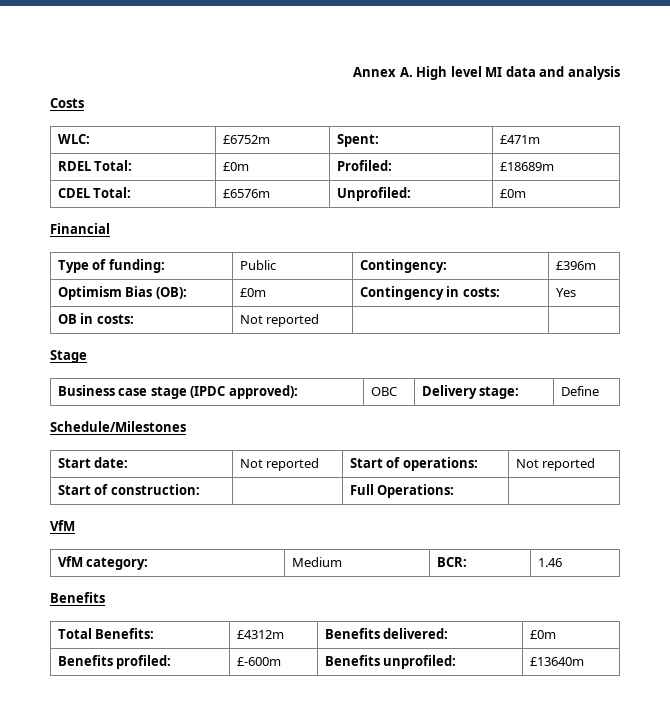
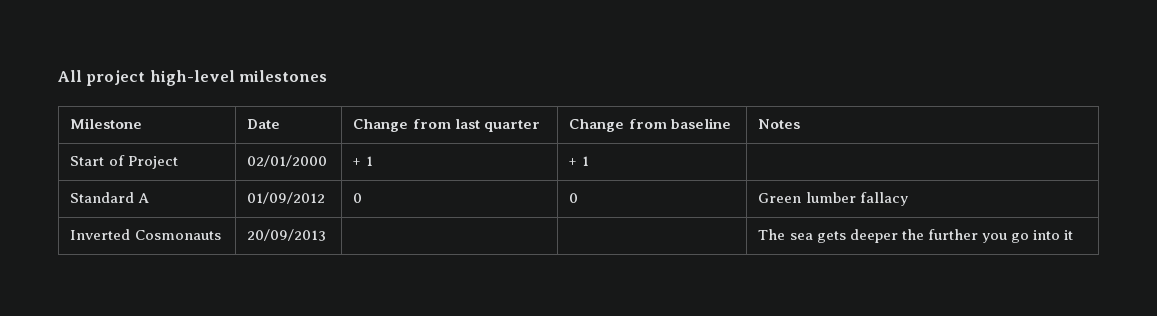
- Annex A. High level MI data and analysis
- Costs
- WLC: | £6752m | Spent: | £471m
- RDEL Total: | £0m | Profiled: | £18689m
- CDEL Total: | £6576m | Unprofiled: | £0m
- Financial
- Type of funding: | Public | Contingency: | £396m
- Optimism Bias (OB): | £0m | Contingency in costs: | Yes
- OB in costs: | Not reported | |
- Stage
- Business case stage (IPDC approved): | OBC | Delivery stage: | Define
- Schedule/Milestones
- Start date: | Not reported | Start of operations: | Not reported
- Start of construction: | | Full Operations: |
- VfM
- VfM category: | Medium | BCR: | 1.46
- Benefits
- Total Benefits: | £4312m | Benefits delivered: | £0m
- Benefits profiled: | £-600m | Benefits unprofiled: | £13640m
+ All project high-level milestones
+ Milestone | Date | Change from last quarter | Change from baseline | Notes
+ Start of Project | 02/01/2000 | + 1 | + 1 |
+ Standard A | 01/09/2012 | 0 | 0 | Green lumber fallacy
+ Inverted Cosmonauts | 20/09/2013 | | | The sea gets deeper the further you go into it

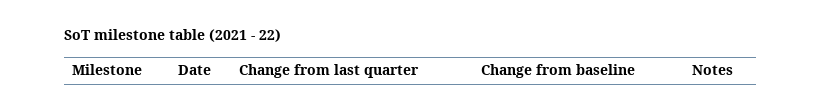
- All project high-level milestones
+ SoT milestone table (2021 - 22)
- Start of Project | 02/01/2000 | + 1 | + 1 |
- Standard A | 01/09/2012 | 0 | 0 | Green lumber fallacy
- Inverted Cosmonauts | 20/09/2013 | | | The sea gets deeper the further you go into it

